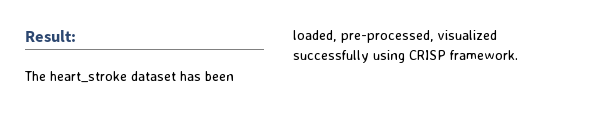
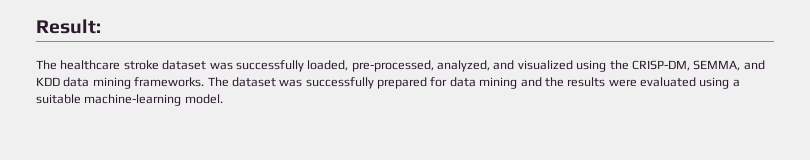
- The heart_stroke dataset has been loaded, pre-processed, visualized successfully using CRISP framework.
+ The healthcare stroke dataset was successfully loaded, pre-processed, analyzed, and visualized using the CRISP-DM, SEMMA, and KDD data mining frameworks. The dataset was successfully prepared for data mining and the results were evaluated using a suitable machine-learning model.

